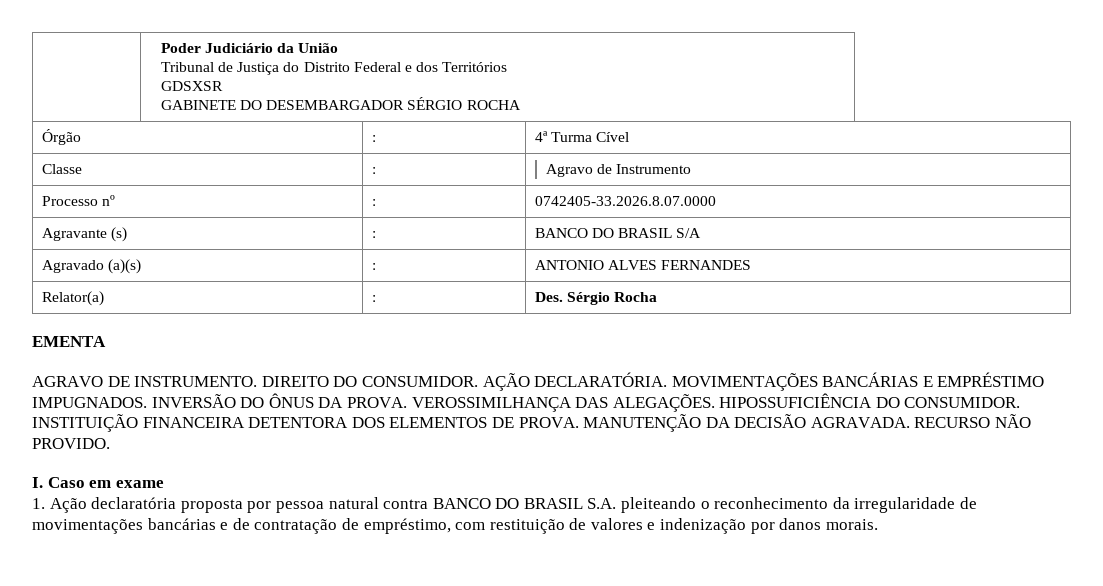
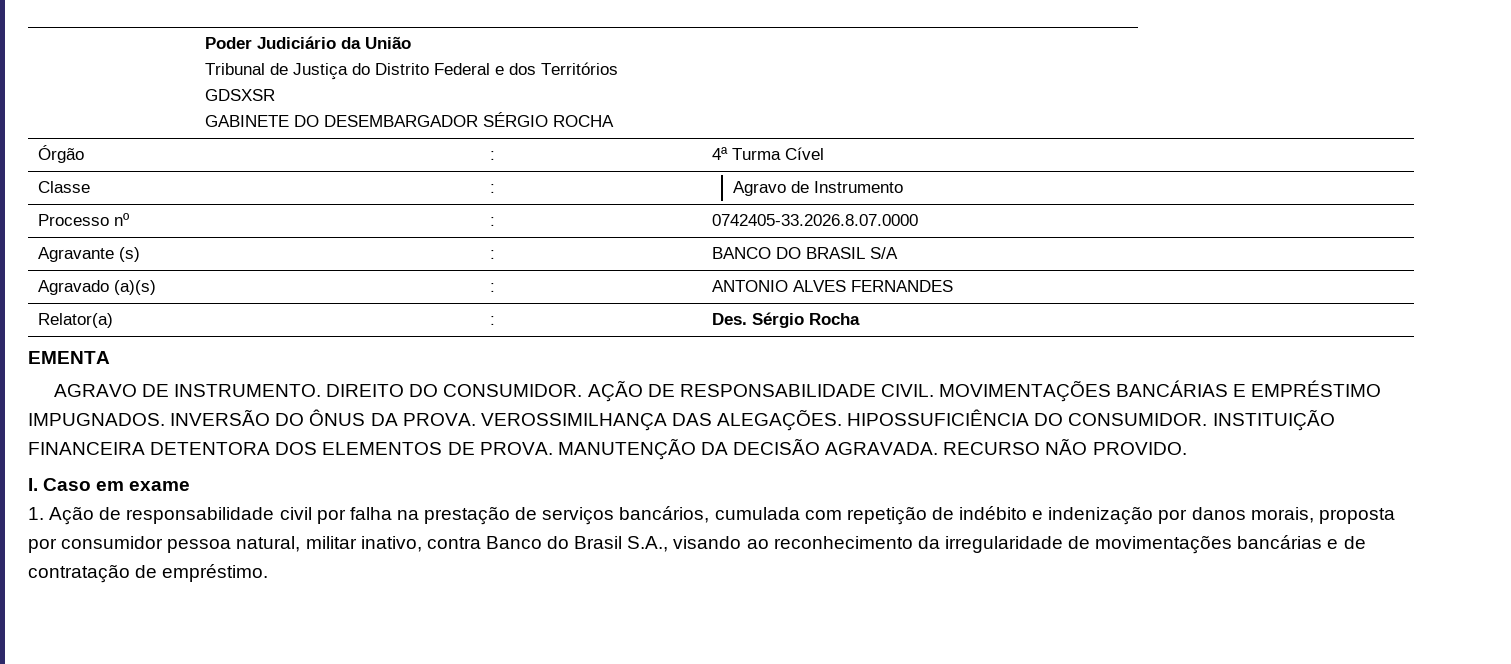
- AÇÃO DECLARATÓRIA.
+ AÇÃO DE RESPONSABILIDADE CIVIL.
- 1. Ação declaratória proposta por pessoa natural contra BANCO DO BRASIL S.A. pleiteando o reconhecimento da irregularidade de movimentações bancárias e de contratação de empréstimo, com restituição de valores e indenização por danos morais.
+ 1. Ação de responsabilidade civil por falha na prestação de serviços bancários, cumulada com repetição de indébito e indenização por danos morais, proposta por consumidor pessoa natural, militar inativo, contra Banco do Brasil S.A., visando ao reconhecimento da irregularidade de movimentações bancárias e de contratação de empréstimo.

